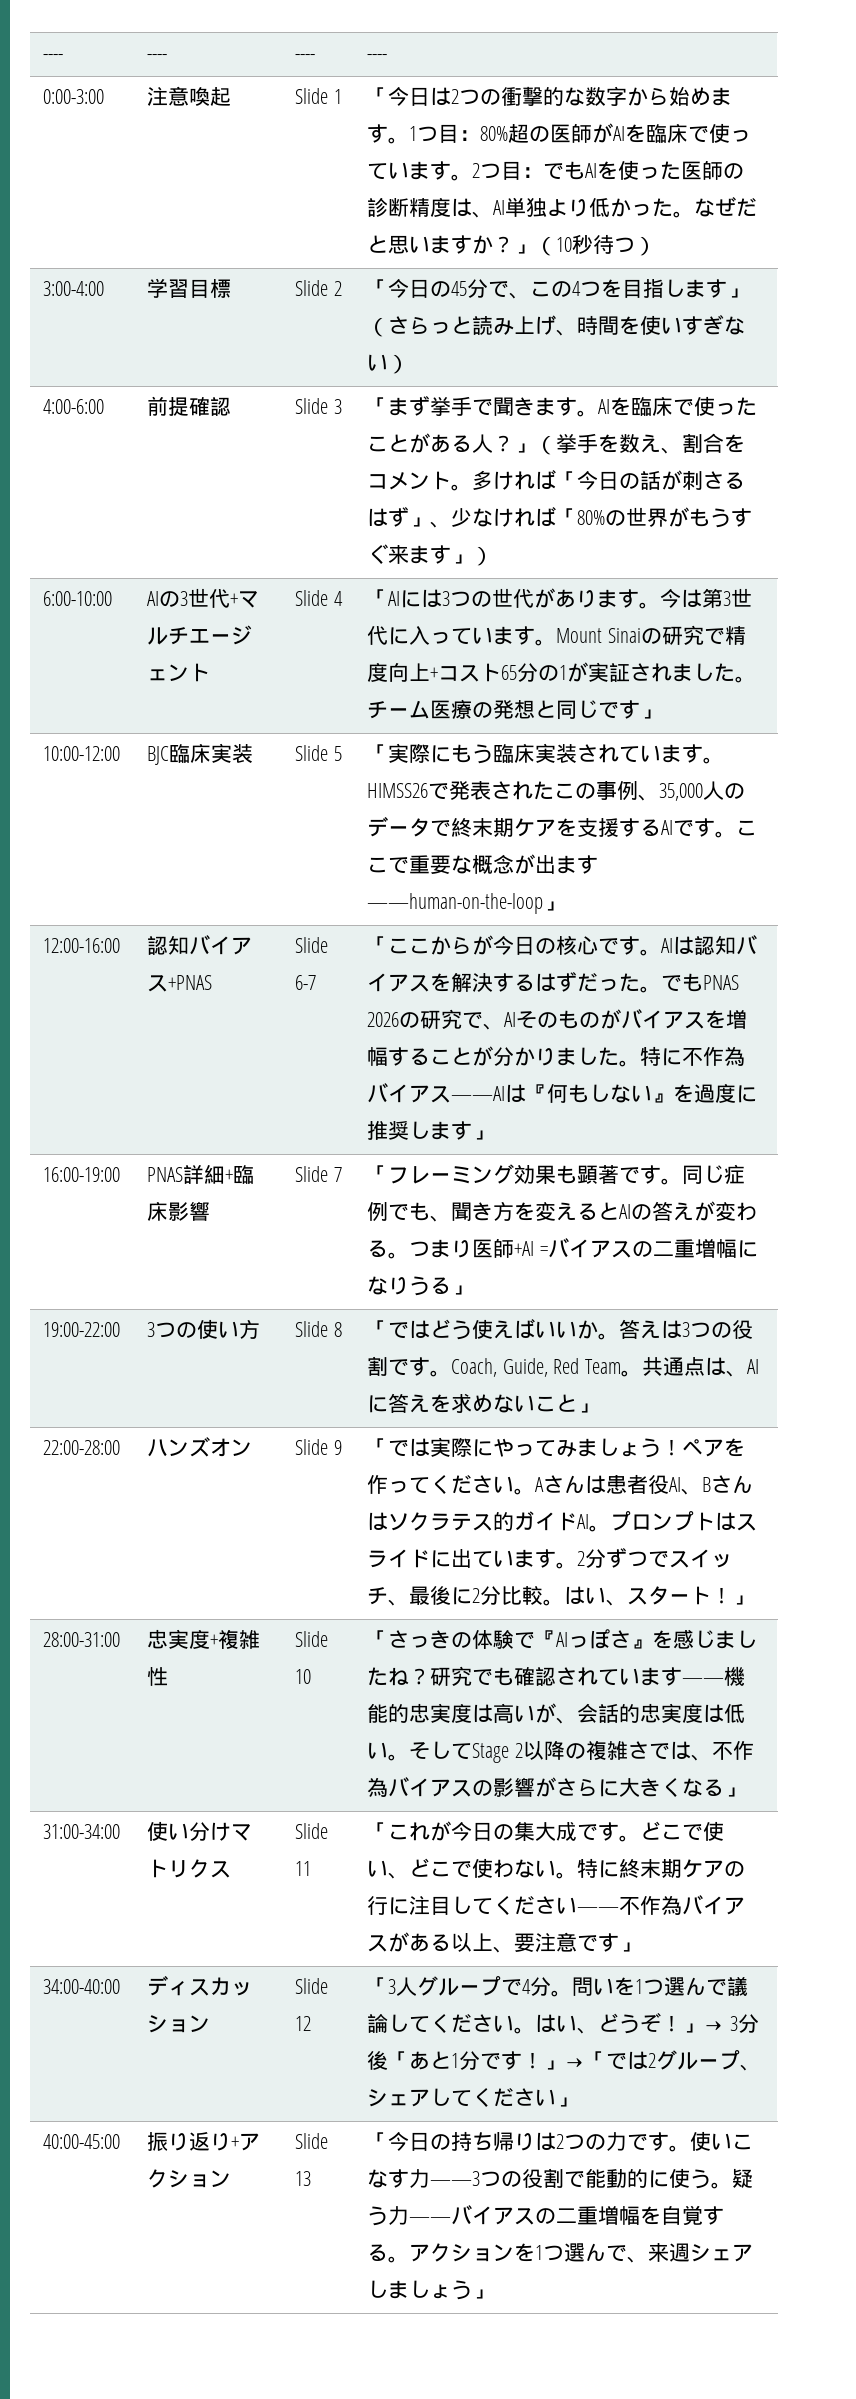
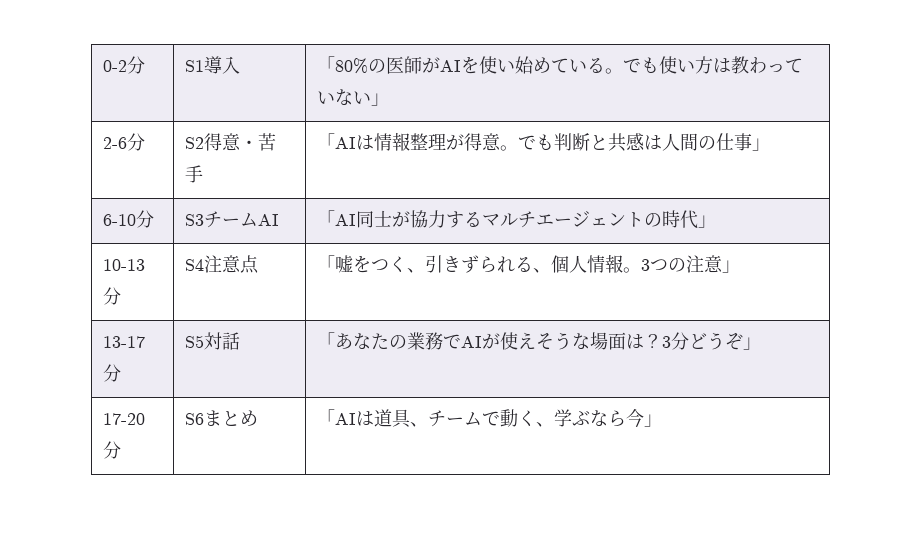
- ---- | ---- | ---- | ----
- 0:00-3:00 | 注意喚起 | Slide 1 | 「今日は2つの衝撃的な数字から始めます。1つ目：80%超の医師がAIを臨床で使っています。2つ目：でもAIを使った医師の診断精度は、AI単独より低かった。なぜだと思いますか？」（10秒待つ）
- 3:00-4:00 | 学習目標 | Slide 2 | 「今日の45分で、この4つを目指します」（さらっと読み上げ、時間を使いすぎない）
- 4:00-6:00 | 前提確認 | Slide 3 | 「まず挙手で聞きます。AIを臨床で使ったことがある人？」（挙手を数え、割合をコメント。多ければ「今日の話が刺さるはず」、少なければ「80%の世界がもうすぐ来ます」）
- 6:00-10:00 | AIの3世代+マルチエージェント | Slide 4 | 「AIには3つの世代があります。今は第3世代に入っています。Mount Sinaiの研究で精度向上+コスト65分の1が実証されました。チーム医療の発想と同じです」
- 10:00-12:00 | BJC臨床実装 | Slide 5 | 「実際にもう臨床実装されています。HIMSS26で発表されたこの事例、35,000人のデータで終末期ケアを支援するAIです。ここで重要な概念が出ます——human-on-the-loop」
- 12:00-16:00 | 認知バイアス+PNAS | Slide 6-7 | 「ここからが今日の核心です。AIは認知バイアスを解決するはずだった。でもPNAS 2026の研究で、AIそのものがバイアスを増幅することが分かりました。特に不作為バイアス——AIは『何もしない』を過度に推奨します」
- 16:00-19:00 | PNAS詳細+臨床影響 | Slide 7 | 「フレーミング効果も顕著です。同じ症例でも、聞き方を変えるとAIの答えが変わる。つまり医師+AI =バイアスの二重増幅になりうる」
- 19:00-22:00 | 3つの使い方 | Slide 8 | 「ではどう使えばいいか。答えは3つの役割です。Coach, Guide, Red Team。共通点は、AIに答えを求めないこと」
- 22:00-28:00 | ハンズオン | Slide 9 | 「では実際にやってみましょう！ペアを作ってください。Aさんは患者役AI、Bさんはソクラテス的ガイドAI。プロンプトはスライドに出ています。2分ずつでスイッチ、最後に2分比較。はい、スタート！」
- 28:00-31:00 | 忠実度+複雑性 | Slide 10 | 「さっきの体験で『AIっぽさ』を感じましたね？研究でも確認されています——機能的忠実度は高いが、会話的忠実度は低い。そしてStage 2以降の複雑さでは、不作為バイアスの影響がさらに大きくなる」
- 31:00-34:00 | 使い分けマトリクス | Slide 11 | 「これが今日の集大成です。どこで使い、どこで使わない。特に終末期ケアの行に注目してください——不作為バイアスがある以上、要注意です」
- 34:00-40:00 | ディスカッション | Slide 12 | 「3人グループで4分。問いを1つ選んで議論してください。はい、どうぞ！」→ 3分後「あと1分です！」→「では2グループ、シェアしてください」
- 40:00-45:00 | 振り返り+アクション | Slide 13 | 「今日の持ち帰りは2つの力です。使いこなす力——3つの役割で能動的に使う。疑う力——バイアスの二重増幅を自覚する。アクションを1つ選んで、来週シェアしましょう」
+ 0-2分 | S1導入 | 「80%の医師がAIを使い始めている。でも使い方は教わっていない」
+ 2-6分 | S2得意・苦手 | 「AIは情報整理が得意。でも判断と共感は人間の仕事」
+ 6-10分 | S3チームAI | 「AI同士が協力するマルチエージェントの時代」
+ 10-13分 | S4注意点 | 「嘘をつく、引きずられる、個人情報。3つの注意」
+ 13-17分 | S5対話 | 「あなたの業務でAIが使えそうな場面は？3分どうぞ」
+ 17-20分 | S6まとめ | 「AIは道具、チームで動く、学ぶなら今」

